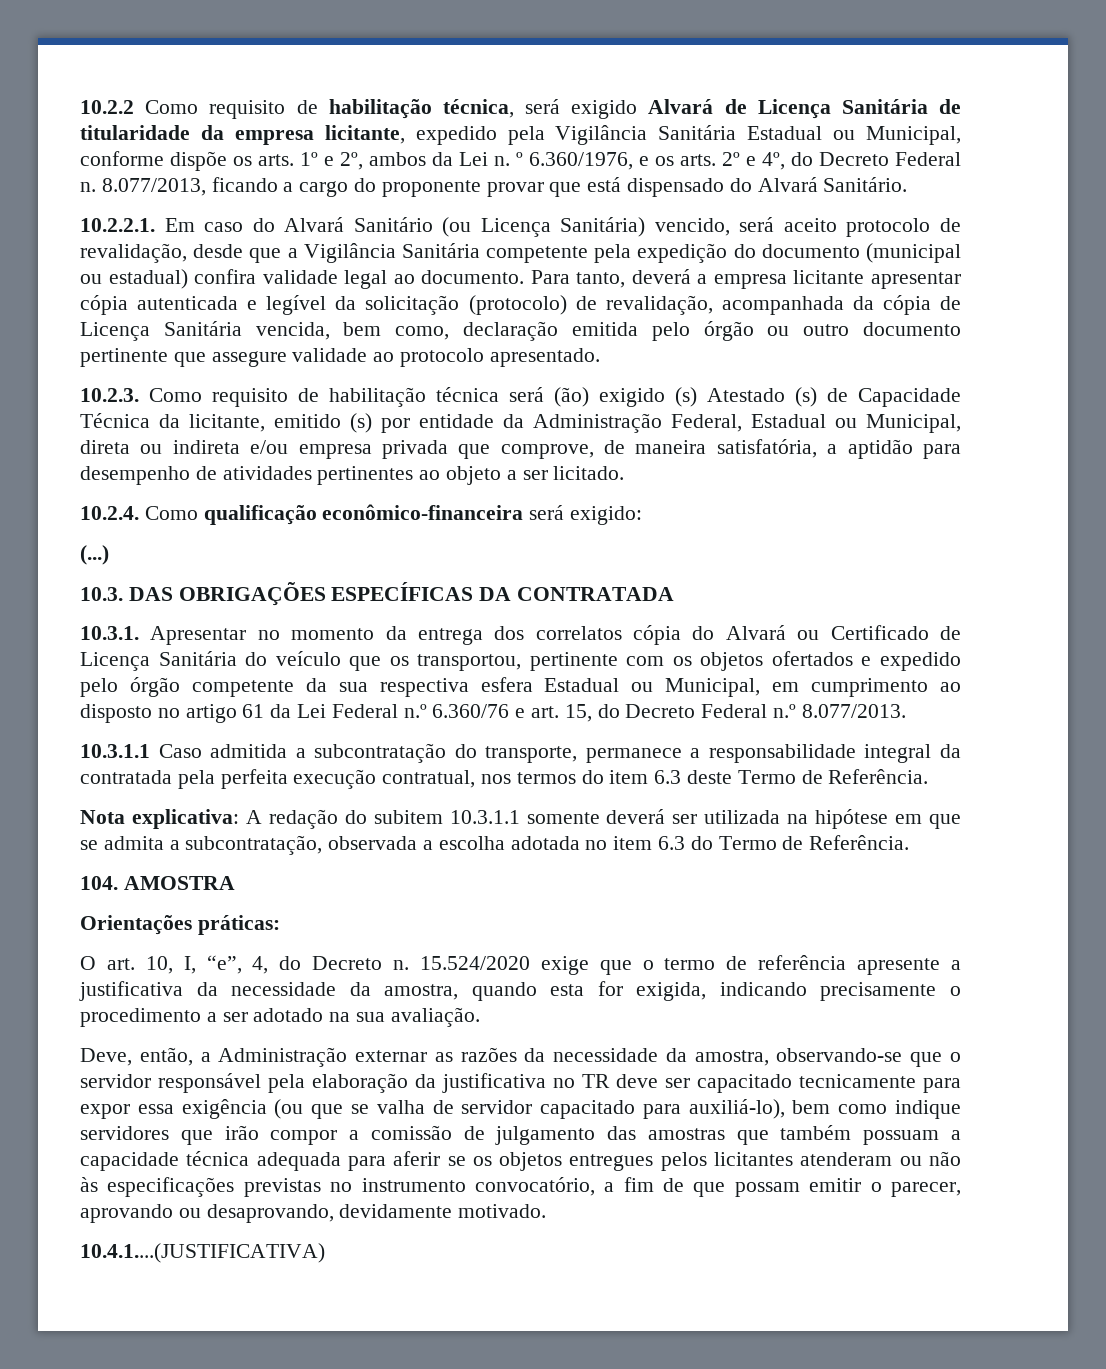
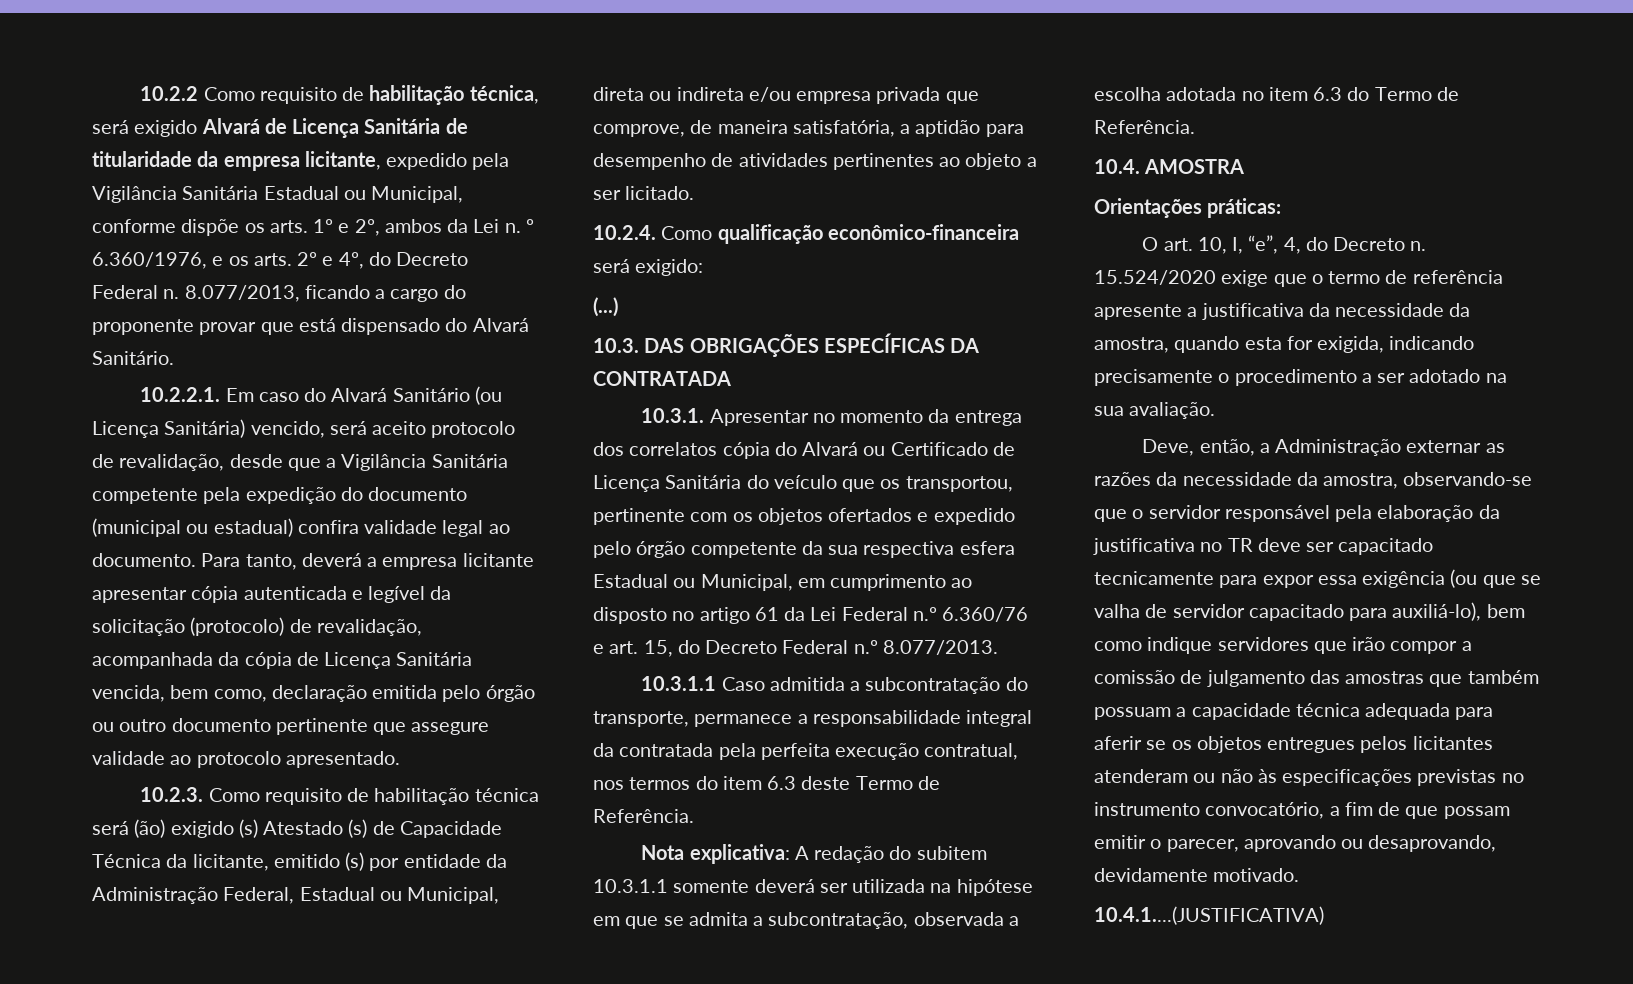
- 104. AMOSTRA
+ 10.4. AMOSTRA

